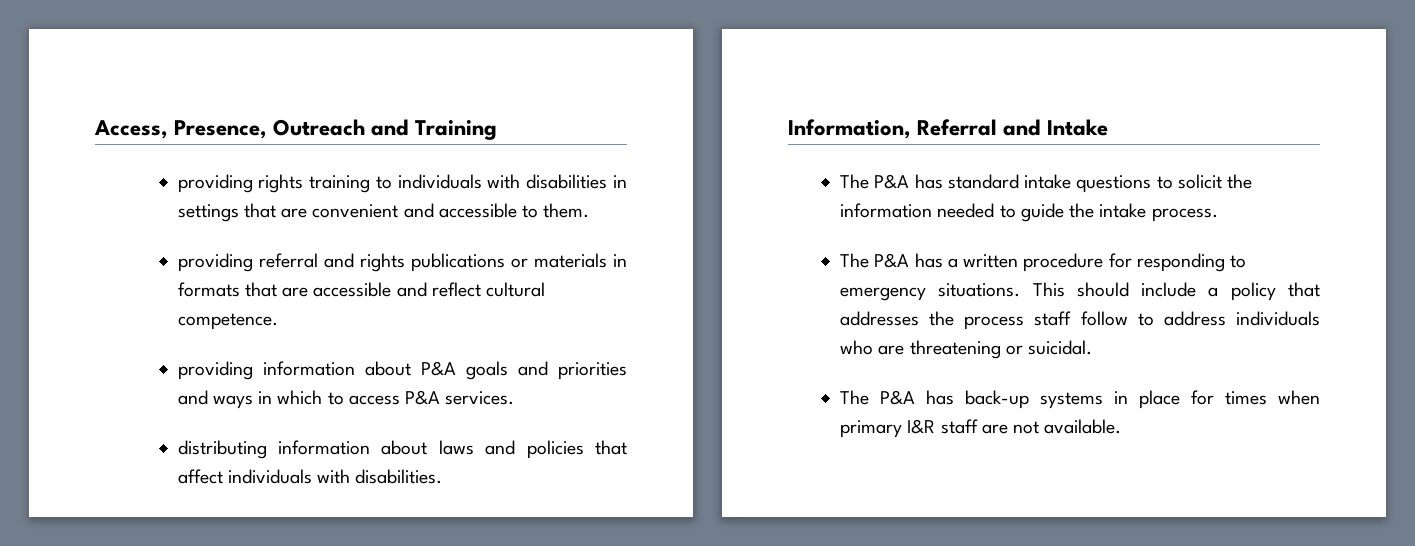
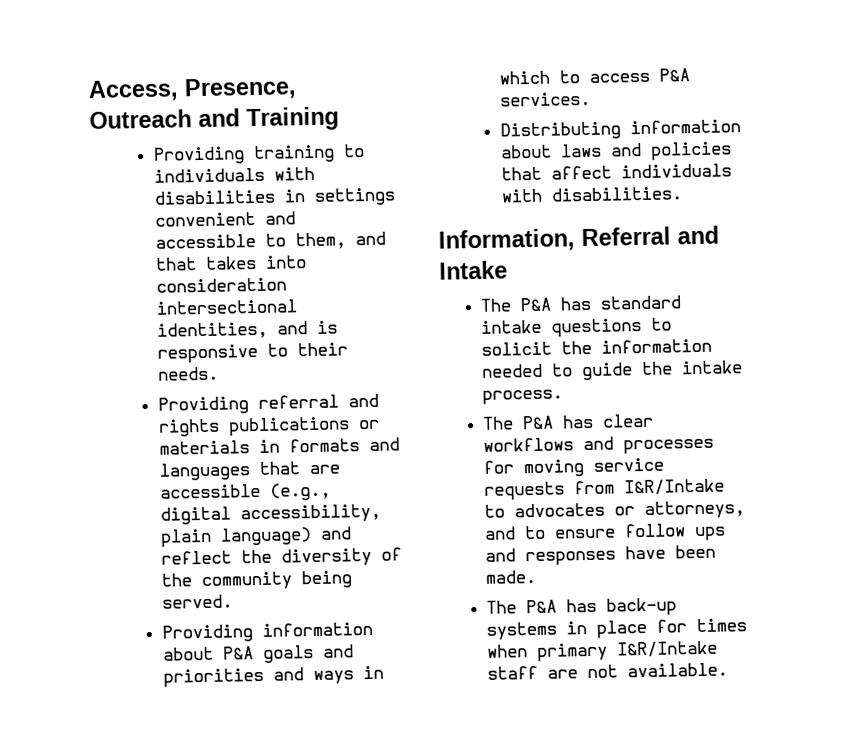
- providing rights training to individuals with disabilities in settings that are convenient and accessible to them.
- providing referral and rights publications or materials in formats that are accessible and reflect cultural competence.
- providing information about P&A goals and priorities and ways in which to access P&A services.
+ Providing training to individuals with disabilities in settings convenient and accessible to them, and that takes into consideration intersectional identities, and is responsive to their needs.
+ Providing referral and rights publications or materials in formats and languages that are accessible (e.g., digital accessibility, plain language) and reflect the diversity of the community being served.
+ Providing information about P&A goals and priorities and ways in which to access P&A services.
- distributing information about laws and policies that affect individuals with disabilities.
+ Distributing information about laws and policies that affect individuals with disabilities.
- The P&A has a written procedure for responding to emergency situations. This should include a policy that addresses the process staff follow to address individuals who are threatening or suicidal.
+ The P&A has clear workflows and processes for moving service requests from I&R/Intake to advocates or attorneys, and to ensure follow ups and responses have been made.
- The P&A has back-up systems in place for times when primary I&R staff are not available.
+ The P&A has back-up systems in place for times when primary I&R/Intake staff are not available.

